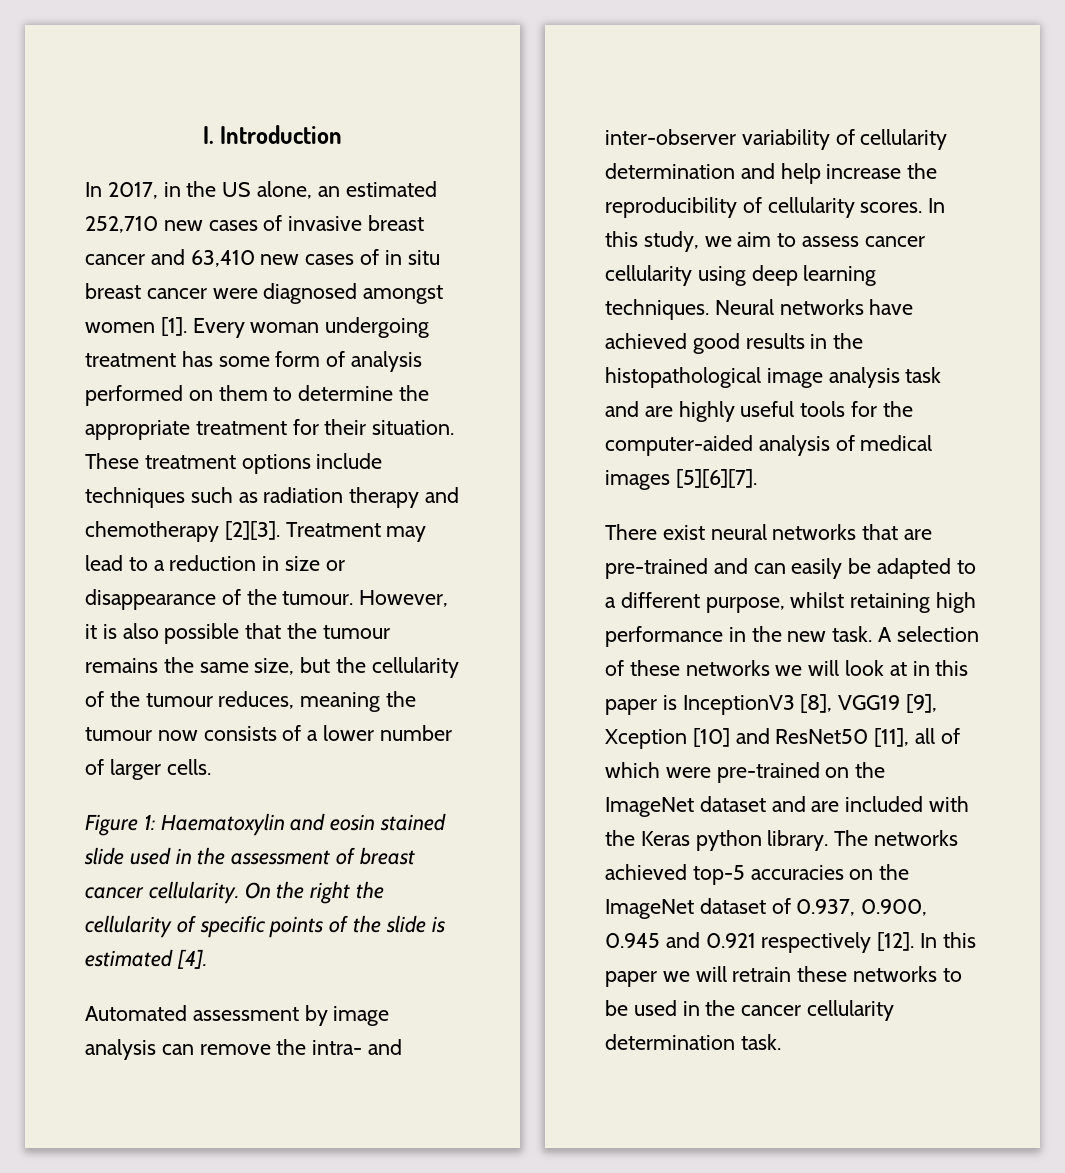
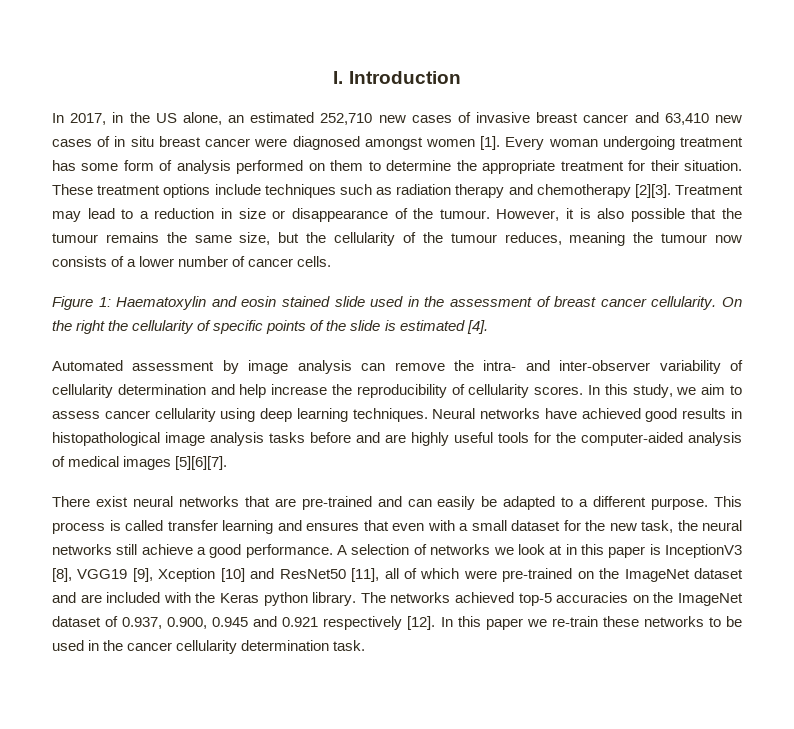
- However, it is also possible that the tumour remains the same size, but the cellularity of the tumour reduces, meaning the tumour now consists of a lower number of larger cells.
+ However, it is also possible that the tumour remains the same size, but the cellularity of the tumour reduces, meaning the tumour now consists of a lower number of cancer cells.
- Neural networks have achieved good results in the histopathological image analysis task and are highly useful tools for the computer-aided analysis of medical images [5][6][7].
+ Neural networks have achieved good results in histopathological image analysis tasks before and are highly useful tools for the computer-aided analysis of medical images [5][6][7].
- There exist neural networks that are pre-trained and can easily be adapted to a different purpose, whilst retaining high performance in the new task.
+ There exist neural networks that are pre-trained and can easily be adapted to a different purpose. This process is called transfer learning and ensures that even with a small dataset for the new task, the neural networks still achieve a good performance.
- A selection of these networks we will look at in this paper is InceptionV3 [8], VGG19 [9], Xception [10] and ResNet50 [11], all of which were pre-trained on the ImageNet dataset and are included with the Keras python library.
+ A selection of networks we look at in this paper is InceptionV3 [8], VGG19 [9], Xception [10] and ResNet50 [11], all of which were pre-trained on the ImageNet dataset and are included with the Keras python library.
- In this paper we will retrain these networks to be used in the cancer cellularity determination task.
+ In this paper we re-train these networks to be used in the cancer cellularity determination task.

